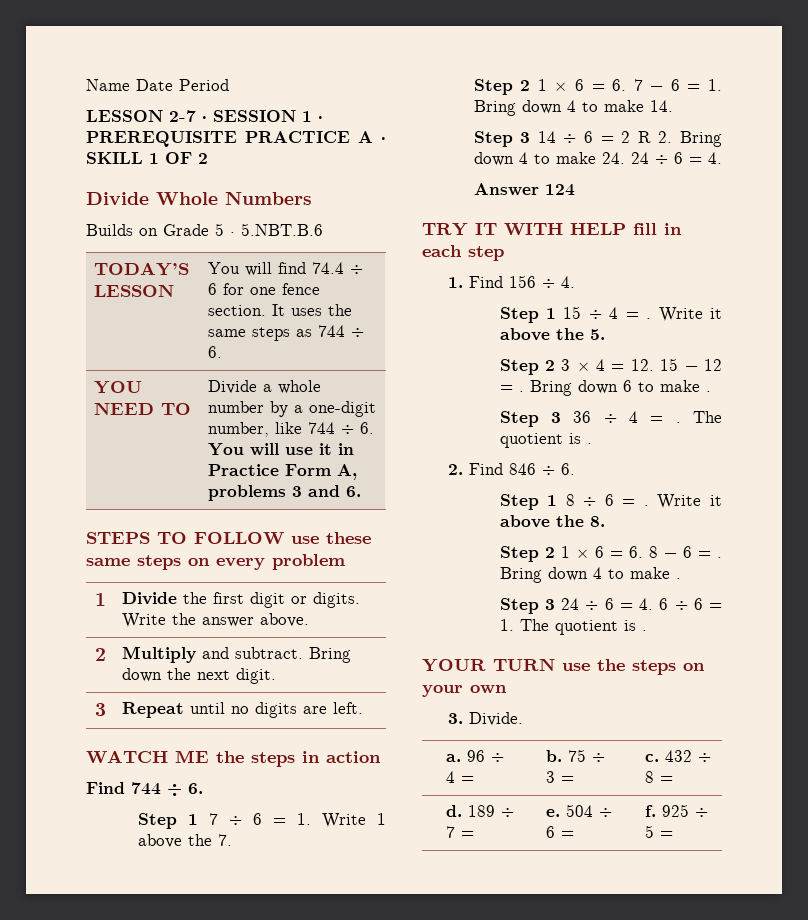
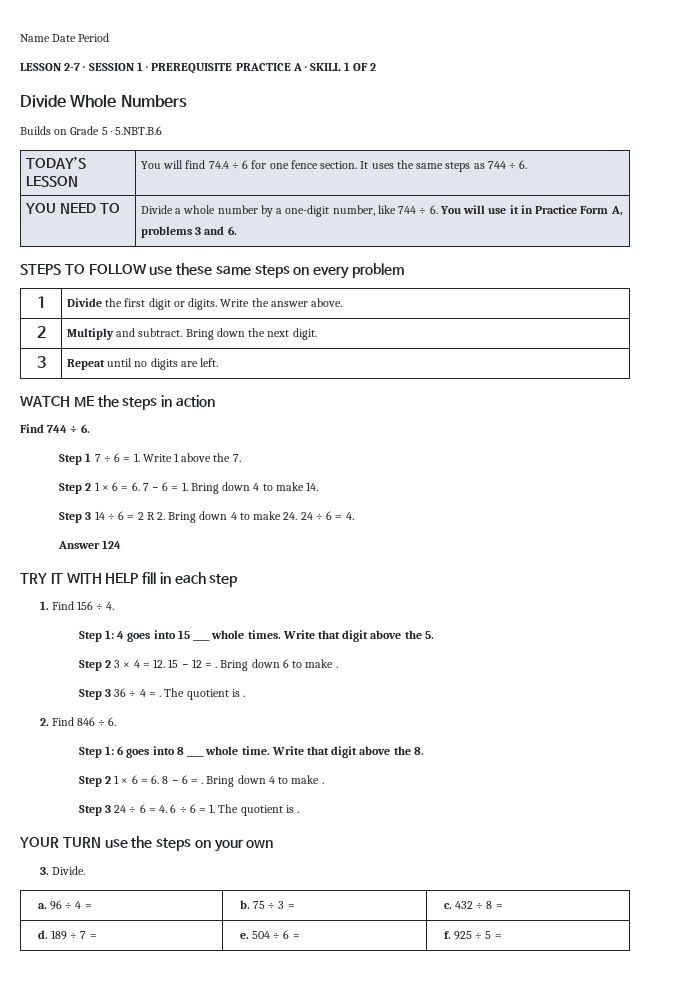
- Step 1 15 ÷ 4 = . Write it above the 5.
+ Step 1: 4 goes into 15 ____ whole times. Write that digit above the 5.
- Step 1 8 ÷ 6 = . Write it above the 8.
+ Step 1: 6 goes into 8 ____ whole time. Write that digit above the 8.

